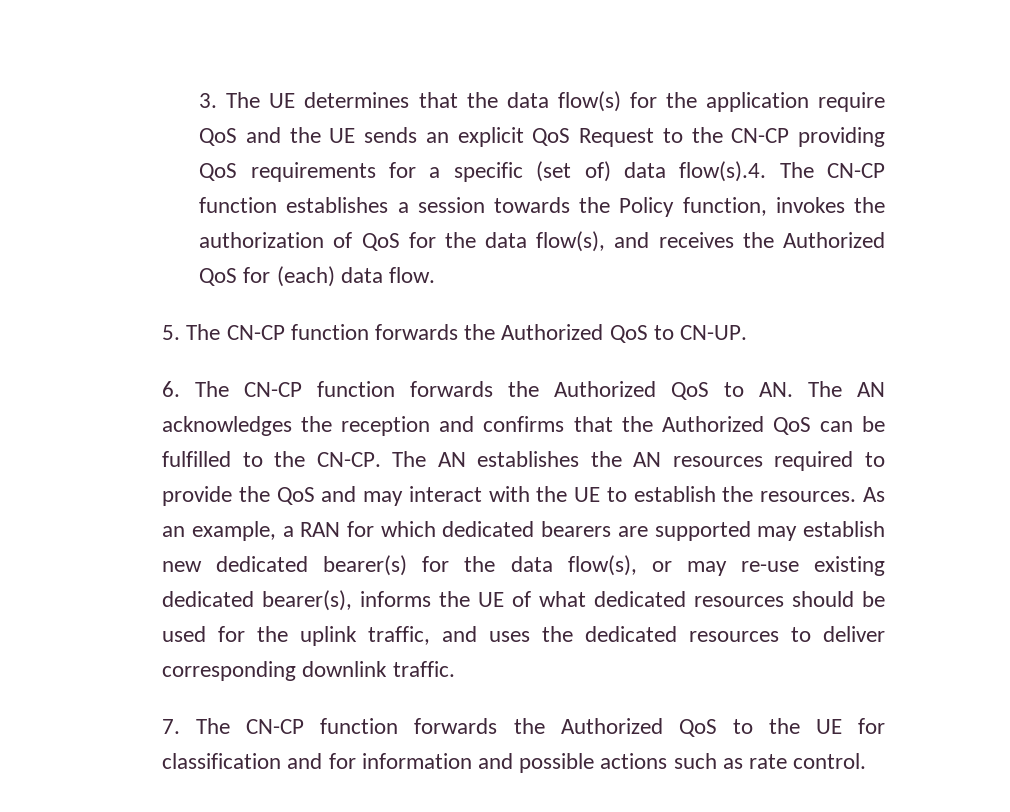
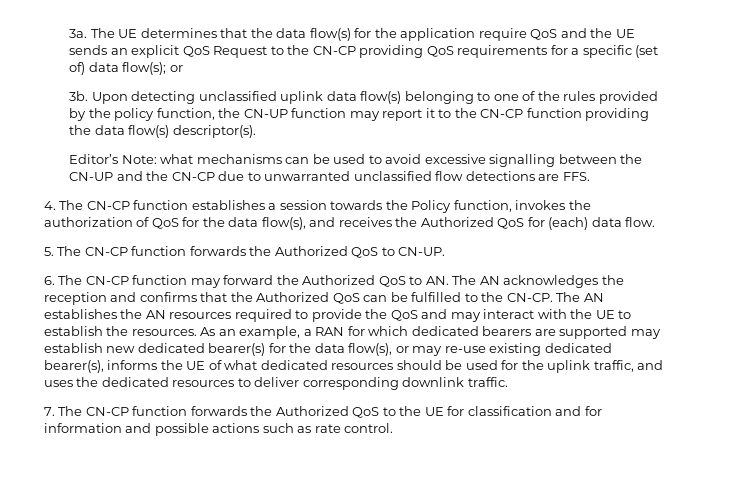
- 3. The UE determines that the data flow(s) for the application require QoS and the UE sends an explicit QoS Request to the CN-CP providing QoS requirements for a specific (set of) data flow(s).4. The CN-CP function establishes a session towards the Policy function, invokes the authorization of QoS for the data flow(s), and receives the Authorized QoS for (each) data flow.
+ 3a. The UE determines that the data flow(s) for the application require QoS and the UE sends an explicit QoS Request to the CN-CP providing QoS requirements for a specific (set of) data flow(s); or
+ 3b. Upon detecting unclassified uplink data flow(s) belonging to one of the rules provided by the policy function, the CN-UP function may report it to the CN-CP function providing the data flow(s) descriptor(s).
+ Editor’s Note: what mechanisms can be used to avoid excessive signalling between the CN-UP and the CN-CP due to unwarranted unclassified flow detections are FFS.
+ 4. The CN-CP function establishes a session towards the Policy function, invokes the authorization of QoS for the data flow(s), and receives the Authorized QoS for (each) data flow.
- 6. The CN-CP function forwards the Authorized QoS to AN. The AN acknowledges the reception and confirms that the Authorized QoS can be fulfilled to the CN-CP.
+ 6. The CN-CP function may forward the Authorized QoS to AN. The AN acknowledges the reception and confirms that the Authorized QoS can be fulfilled to the CN-CP.

